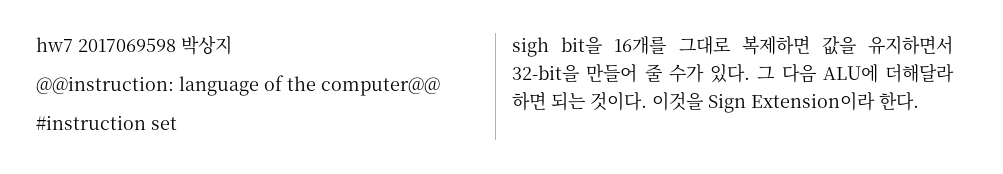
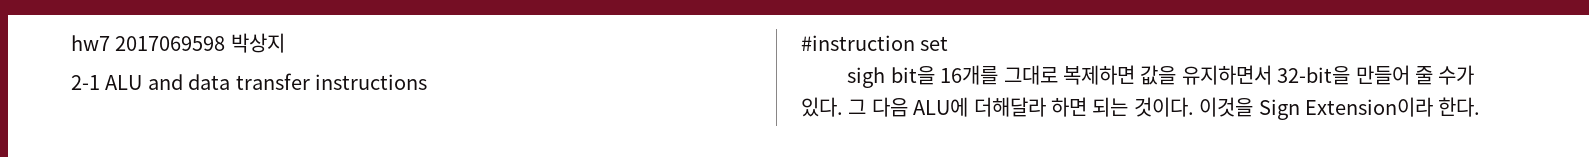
- @@instruction: language of the computer@@
+ 2-1 ALU and data transfer instructions

